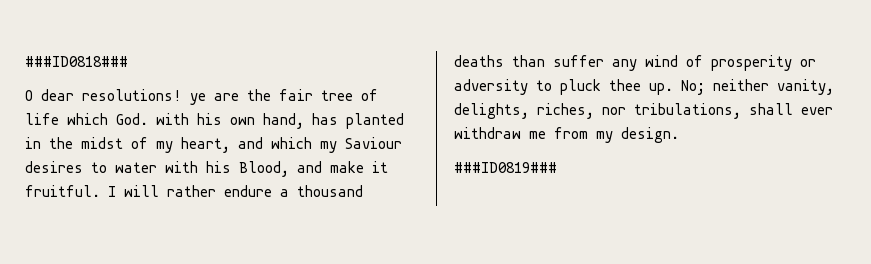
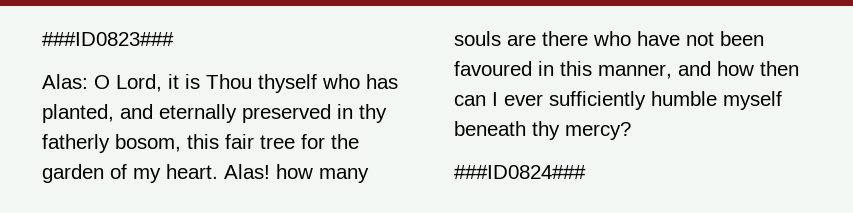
- ###ID0818###
- O dear resolutions! ye are the fair tree of life which God. with his own hand, has planted in the midst of my heart, and which my Saviour desires to water with his Blood, and make it fruitful. I will rather endure a thousand deaths than suffer any wind of prosperity or adversity to pluck thee up. No; neither vanity, delights, riches, nor tribulations, shall ever withdraw me from my design.
- ###ID0819###
+ ###ID0823###
+ Alas: O Lord, it is Thou thyself who has planted, and eternally preserved in thy fatherly bosom, this fair tree for the garden of my heart. Alas! how many souls are there who have not been favoured in this manner, and how then can I ever sufficiently humble myself beneath thy mercy?
+ ###ID0824###

